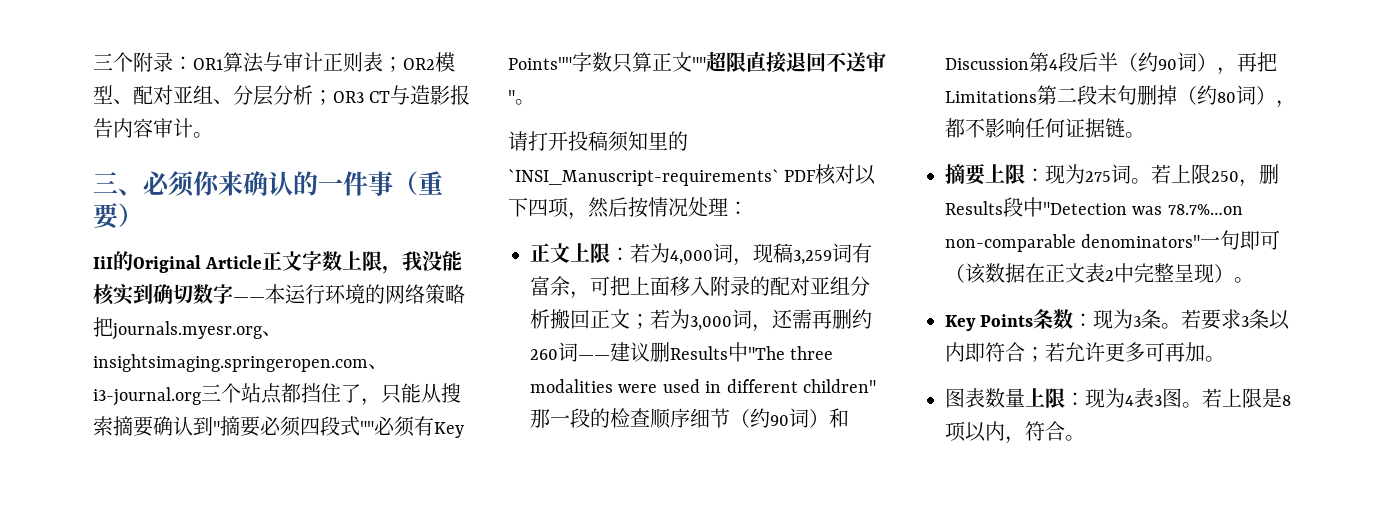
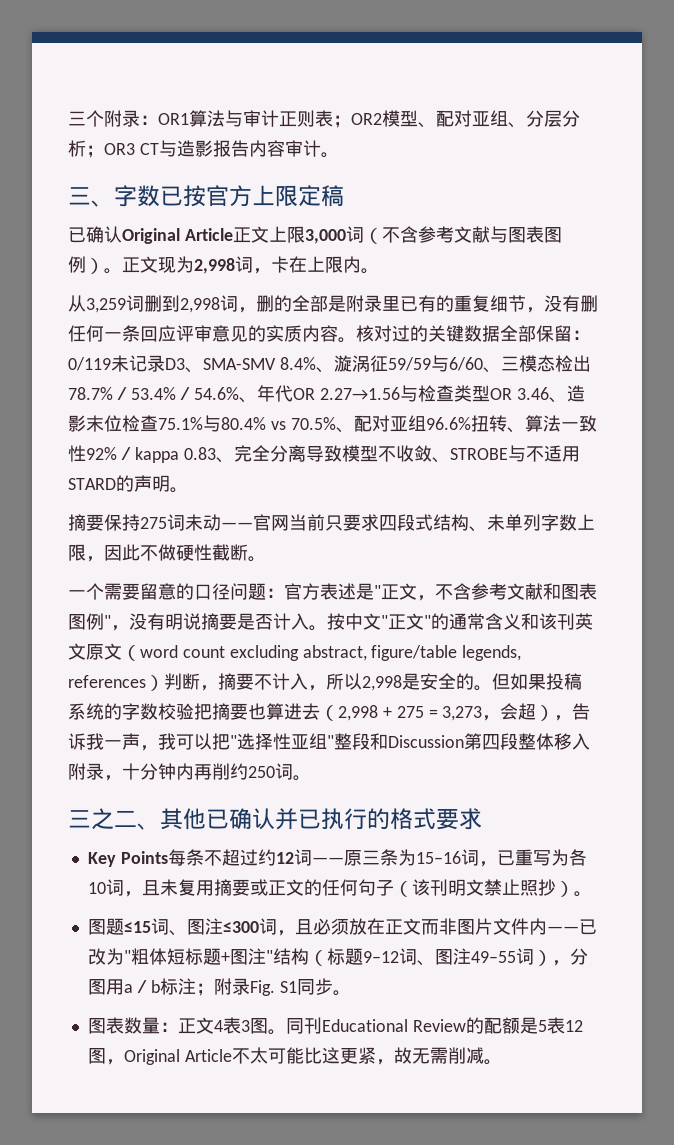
- 三、必须你来确认的一件事（重要）
- IiI的Original Article正文字数上限，我没能核实到确切数字——本运行环境的网络策略把journals.myesr.org、insightsimaging.springeropen.com、i3-journal.org三个站点都挡住了，只能从搜索摘要确认到"摘要必须四段式""必须有Key Points""字数只算正文""超限直接退回不送审"。
- 请打开投稿须知里的`INSI_Manuscript-requirements` PDF核对以下四项，然后按情况处理：
- 正文上限：若为4,000词，现稿3,259词有富余，可把上面移入附录的配对亚组分析搬回正文；若为3,000词，还需再删约260词——建议删Results中"The three modalities were used in different children"那一段的检查顺序细节（约90词）和Discussion第4段后半（约90词），再把Limitations第二段末句删掉（约80词），都不影响任何证据链。
- 摘要上限：现为275词。若上限250，删Results段中"Detection was 78.7%…on non-comparable denominators"一句即可（该数据在正文表2中完整呈现）。
- Key Points条数：现为3条。若要求3条以内即符合；若允许更多可再加。
+ 三、字数已按官方上限定稿
+ 已确认Original Article正文上限3,000词（不含参考文献与图表图例）。正文现为2,998词，卡在上限内。
+ 从3,259词删到2,998词，删的全部是附录里已有的重复细节，没有删任何一条回应评审意见的实质内容。核对过的关键数据全部保留：0/119未记录D3、SMA-SMV 8.4%、漩涡征59/59与6/60、三模态检出78.7%／53.4%／54.6%、年代OR 2.27→1.56与检查类型OR 3.46、造影末位检查75.1%与80.4% vs 70.5%、配对亚组96.6%扭转、算法一致性92%／kappa 0.83、完全分离导致模型不收敛、STROBE与不适用STARD的声明。
+ 摘要保持275词未动——官网当前只要求四段式结构、未单列字数上限，因此不做硬性截断。
+ 一个需要留意的口径问题：官方表述是"正文，不含参考文献和图表图例"，没有明说摘要是否计入。按中文"正文"的通常含义和该刊英文原文（word count excluding abstract, figure/table legends, references）判断，摘要不计入，所以2,998是安全的。但如果投稿系统的字数校验把摘要也算进去（2,998 + 275 = 3,273，会超），告诉我一声，我可以把"选择性亚组"整段和Discussion第四段整体移入附录，十分钟内再削约250词。
+ 三之二、其他已确认并已执行的格式要求
+ Key Points每条不超过约12词——原三条为15–16词，已重写为各10词，且未复用摘要或正文的任何句子（该刊明文禁止照抄）。
+ 图题≤15词、图注≤300词，且必须放在正文而非图片文件内——已改为"粗体短标题+图注"结构（标题9–12词、图注49–55词），分图用a／b标注；附录Fig. S1同步。
- 图表数量上限：现为4表3图。
+ 图表数量：正文4表3图。
- 若上限是8项以内，符合。
+ 同刊Educational Review的配额是5表12图，Original Article不太可能比这更紧，故无需削减。

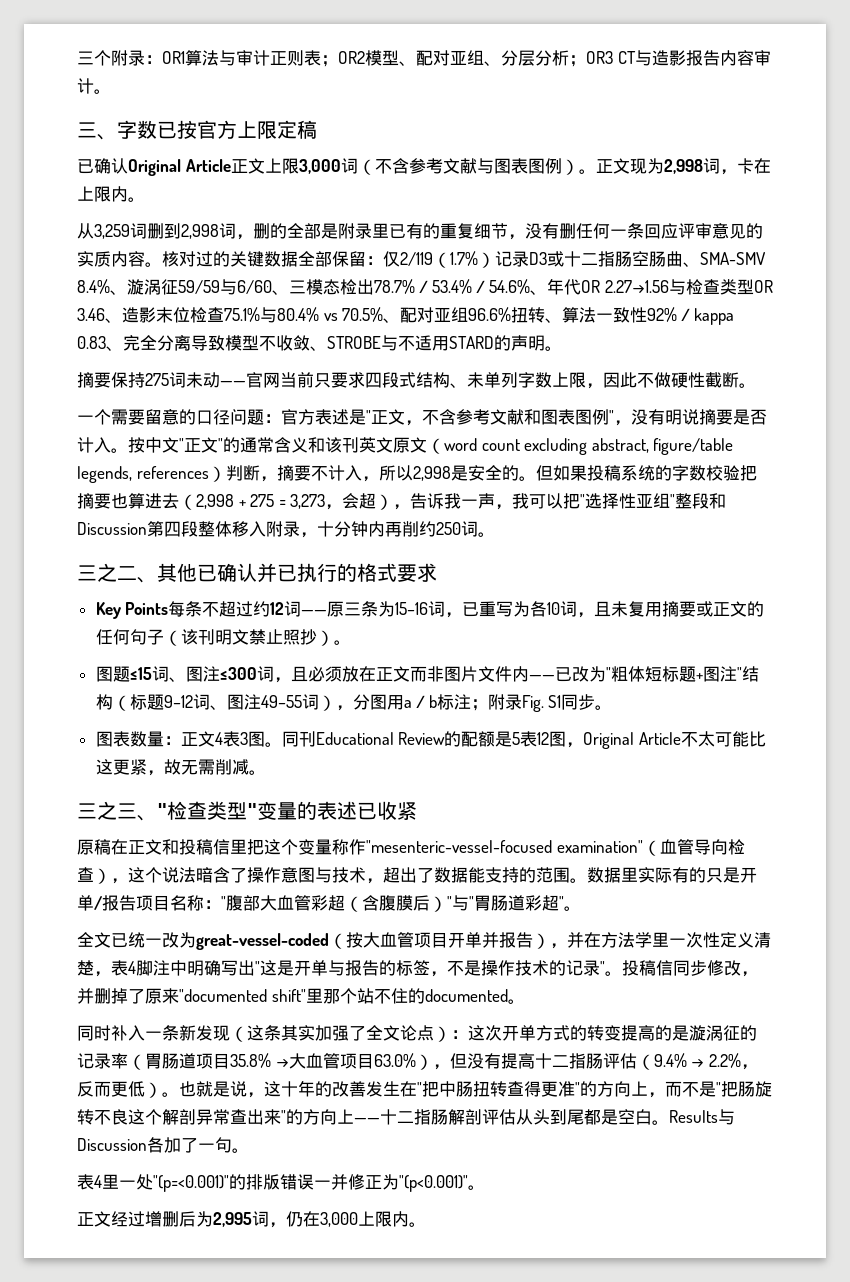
- 核对过的关键数据全部保留：0/119未记录D3、SMA-SMV 8.4%、漩涡征59/59与6/60、三模态检出78.7%／53.4%／54.6%、年代OR 2.27→1.56与检查类型OR 3.46、造影末位检查75.1%与80.4% vs 70.5%、配对亚组96.6%扭转、算法一致性92%／kappa 0.83、完全分离导致模型不收敛、STROBE与不适用STARD的声明。
+ 核对过的关键数据全部保留：仅2/119（1.7%）记录D3或十二指肠空肠曲、SMA-SMV 8.4%、漩涡征59/59与6/60、三模态检出78.7%／53.4%／54.6%、年代OR 2.27→1.56与检查类型OR 3.46、造影末位检查75.1%与80.4% vs 70.5%、配对亚组96.6%扭转、算法一致性92%／kappa 0.83、完全分离导致模型不收敛、STROBE与不适用STARD的声明。
+ 三之三、"检查类型"变量的表述已收紧
+ 原稿在正文和投稿信里把这个变量称作"mesenteric-vessel-focused examination"（血管导向检查），这个说法暗含了操作意图与技术，超出了数据能支持的范围。数据里实际有的只是开单/报告项目名称："腹部大血管彩超（含腹膜后）"与"胃肠道彩超"。
+ 全文已统一改为great-vessel-coded（按大血管项目开单并报告），并在方法学里一次性定义清楚，表4脚注中明确写出"这是开单与报告的标签，不是操作技术的记录"。投稿信同步修改，并删掉了原来"documented shift"里那个站不住的documented。
+ 同时补入一条新发现（这条其实加强了全文论点）：这次开单方式的转变提高的是漩涡征的记录率（胃肠道项目35.8% →大血管项目63.0%），但没有提高十二指肠评估（9.4% → 2.2%，反而更低）。也就是说，这十年的改善发生在"把中肠扭转查得更准"的方向上，而不是"把肠旋转不良这个解剖异常查出来"的方向上——十二指肠解剖评估从头到尾都是空白。Results与Discussion各加了一句。
+ 表4里一处"(p=<0.001)"的排版错误一并修正为"(p<0.001)"。
+ 正文经过增删后为2,995词，仍在3,000上限内。

